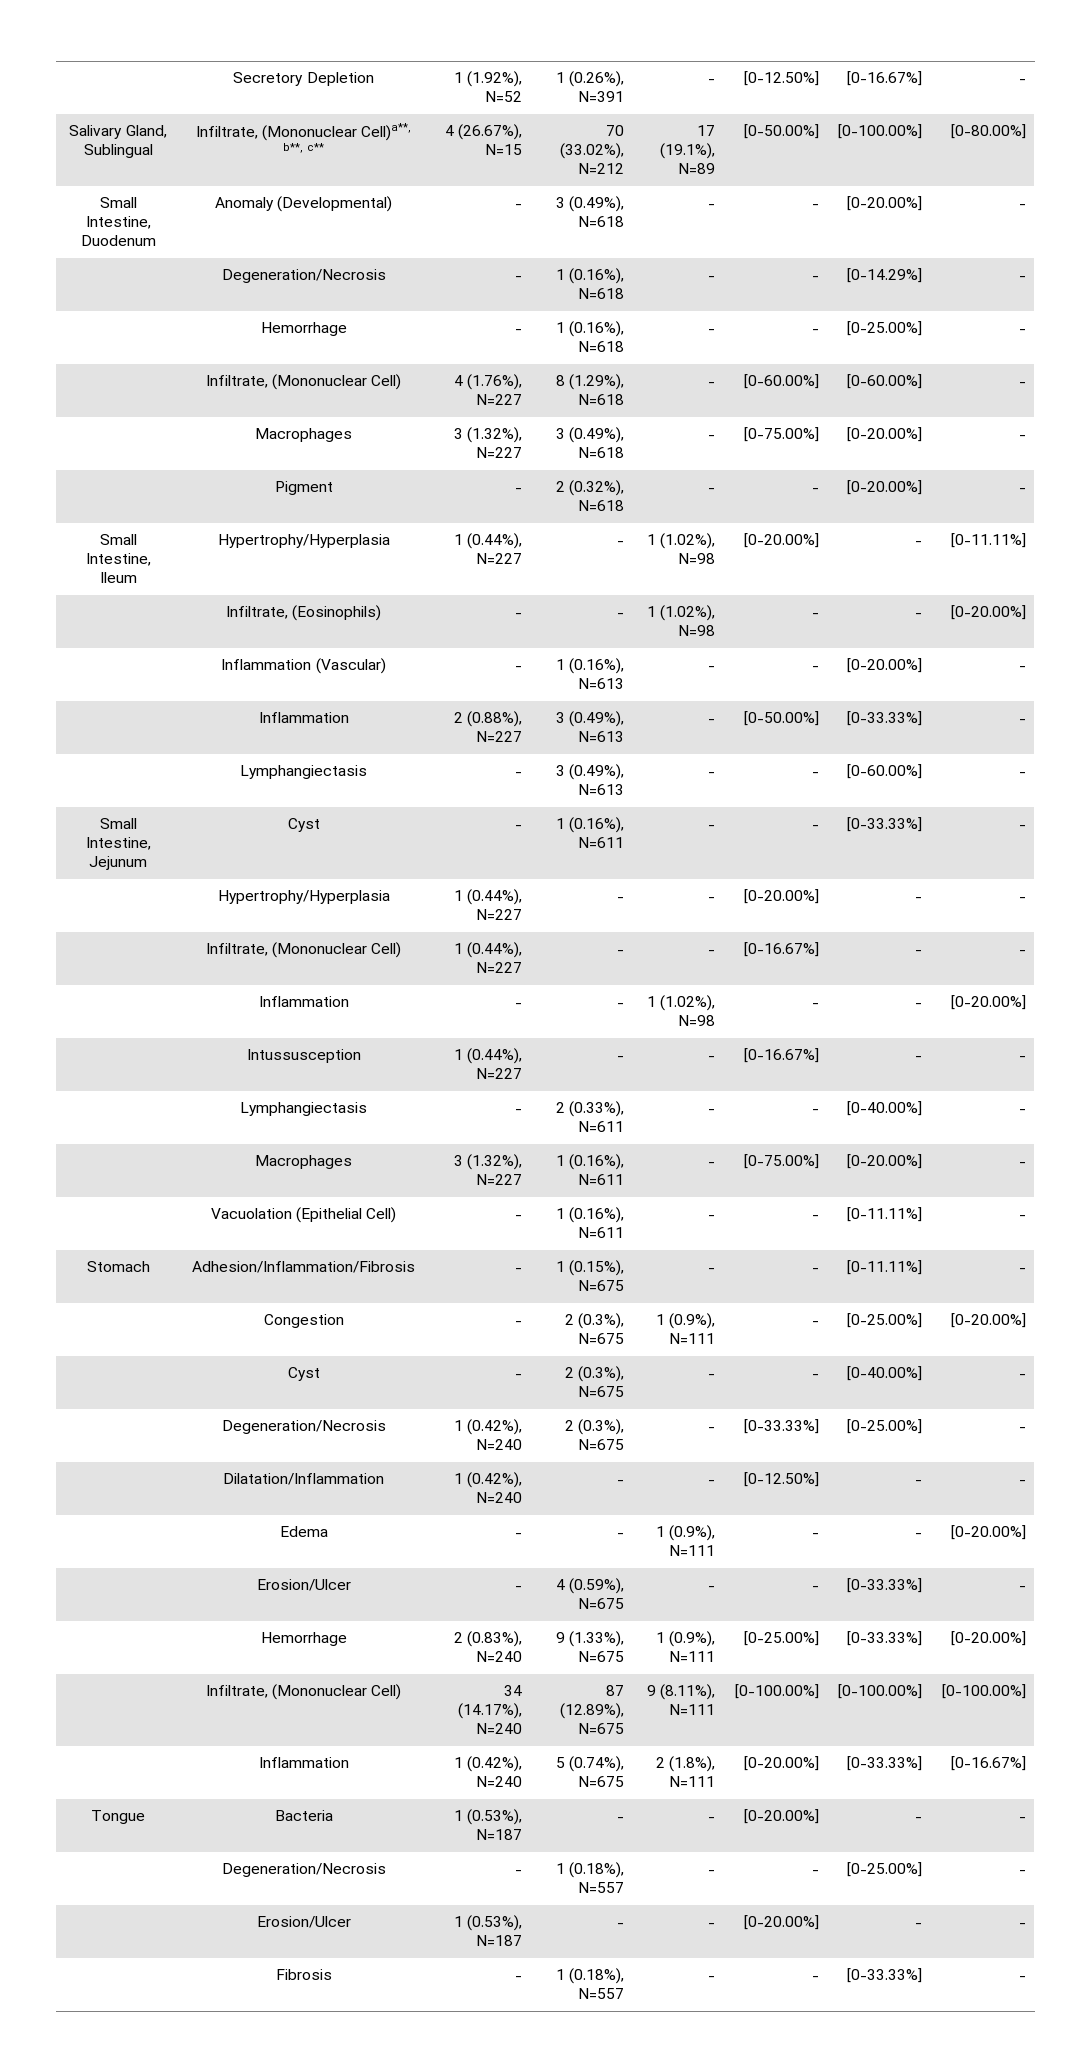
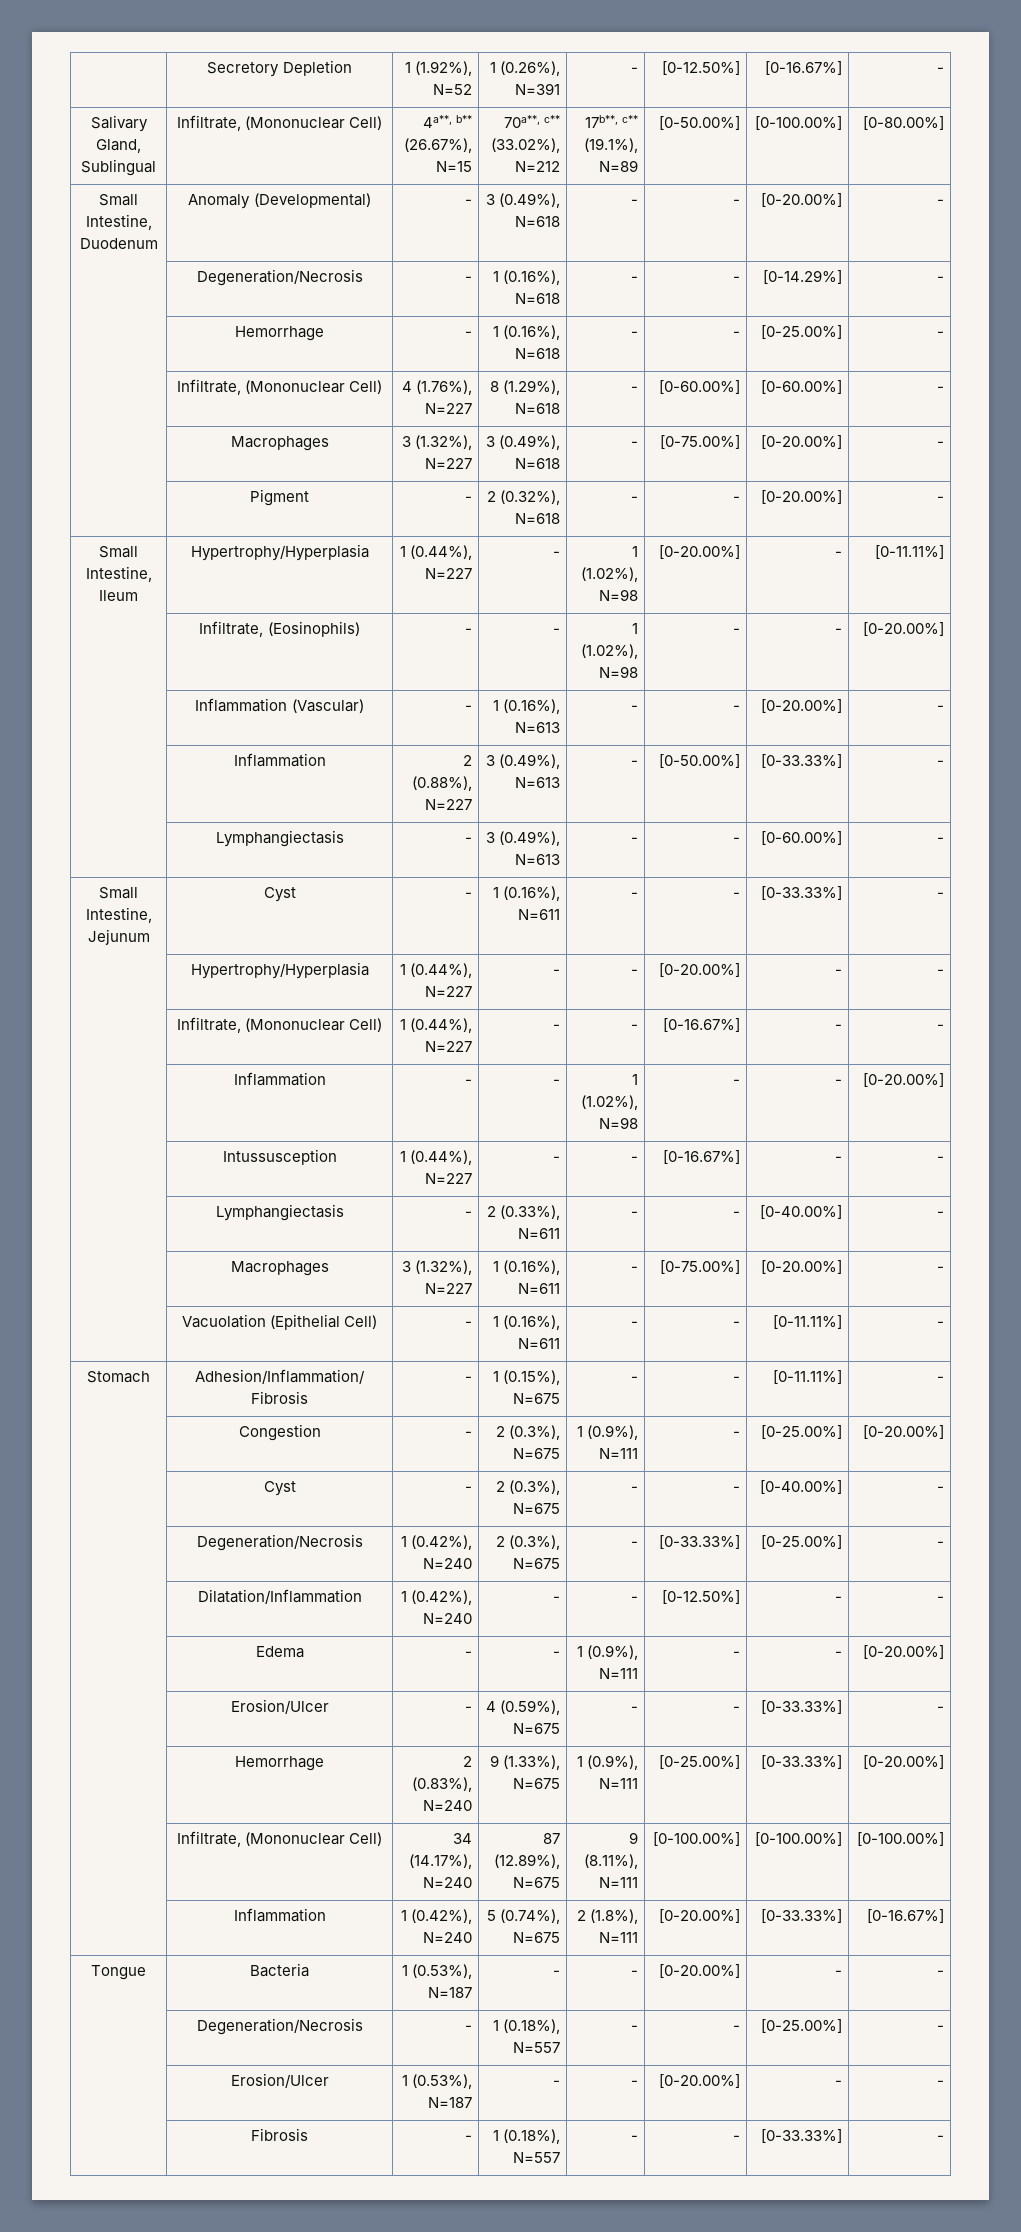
- Salivary Gland, Sublingual | Infiltrate, (Mononuclear Cell)a**, b**, c** | 4 (26.67%), N=15 | 70 (33.02%), N=212 | 17 (19.1%), N=89 | [0-50.00%] | [0-100.00%] | [0-80.00%]
+ Salivary Gland, Sublingual | Infiltrate, (Mononuclear Cell) | 4a**, b** (26.67%), N=15 | 70a**, c** (33.02%), N=212 | 17b**, c** (19.1%), N=89 | [0-50.00%] | [0-100.00%] | [0-80.00%]

